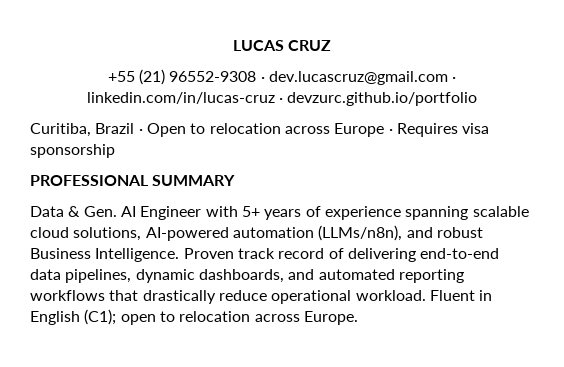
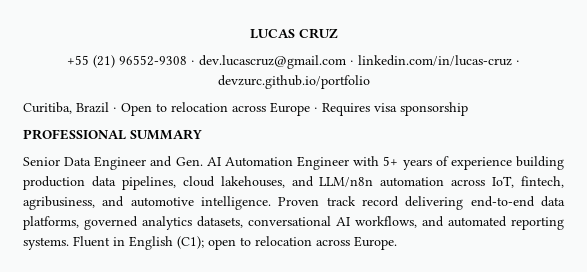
- Data & Gen. AI Engineer with 5+ years of experience spanning scalable cloud solutions, AI-powered automation (LLMs/n8n), and robust Business Intelligence.
+ Senior Data Engineer and Gen. AI Automation Engineer with 5+ years of experience building production data pipelines, cloud lakehouses, and LLM/n8n automation across IoT, fintech, agribusiness, and automotive intelligence.
- Proven track record of delivering end-to-end data pipelines, dynamic dashboards, and automated reporting workflows that drastically reduce operational workload.
+ Proven track record delivering end-to-end data platforms, governed analytics datasets, conversational AI workflows, and automated reporting systems.

